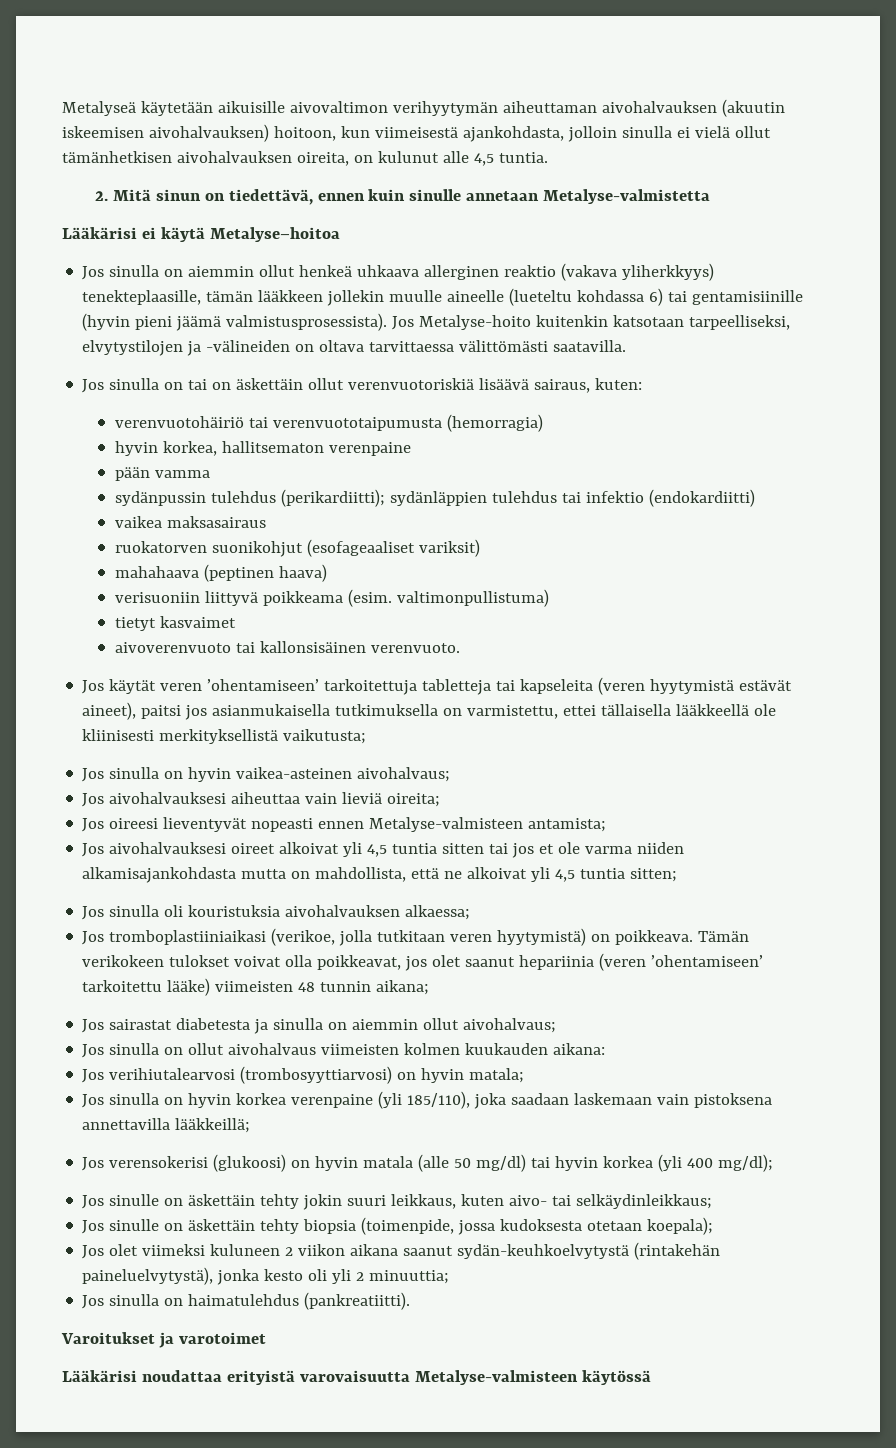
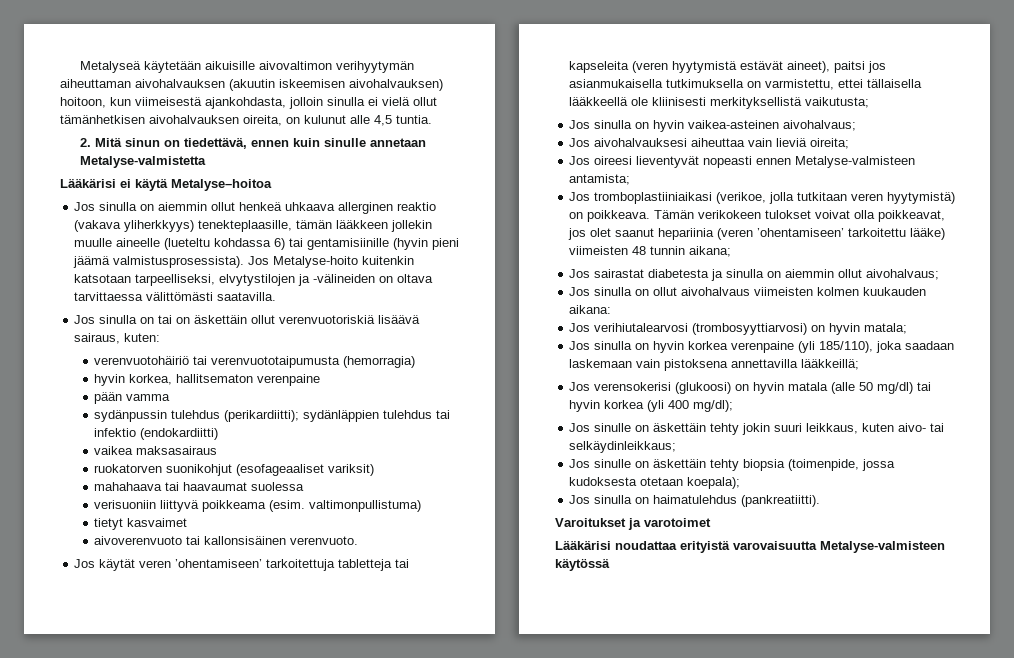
- mahahaava (peptinen haava)
+ mahahaava tai haavaumat suolessa
- Jos aivohalvauksesi oireet alkoivat yli 4,5 tuntia sitten tai jos et ole varma niiden alkamisajankohdasta mutta on mahdollista, että ne alkoivat yli 4,5 tuntia sitten;
- Jos sinulla oli kouristuksia aivohalvauksen alkaessa;
- Jos olet viimeksi kuluneen 2 viikon aikana saanut sydän-keuhkoelvytystä (rintakehän paineluelvytystä), jonka kesto oli yli 2 minuuttia;

